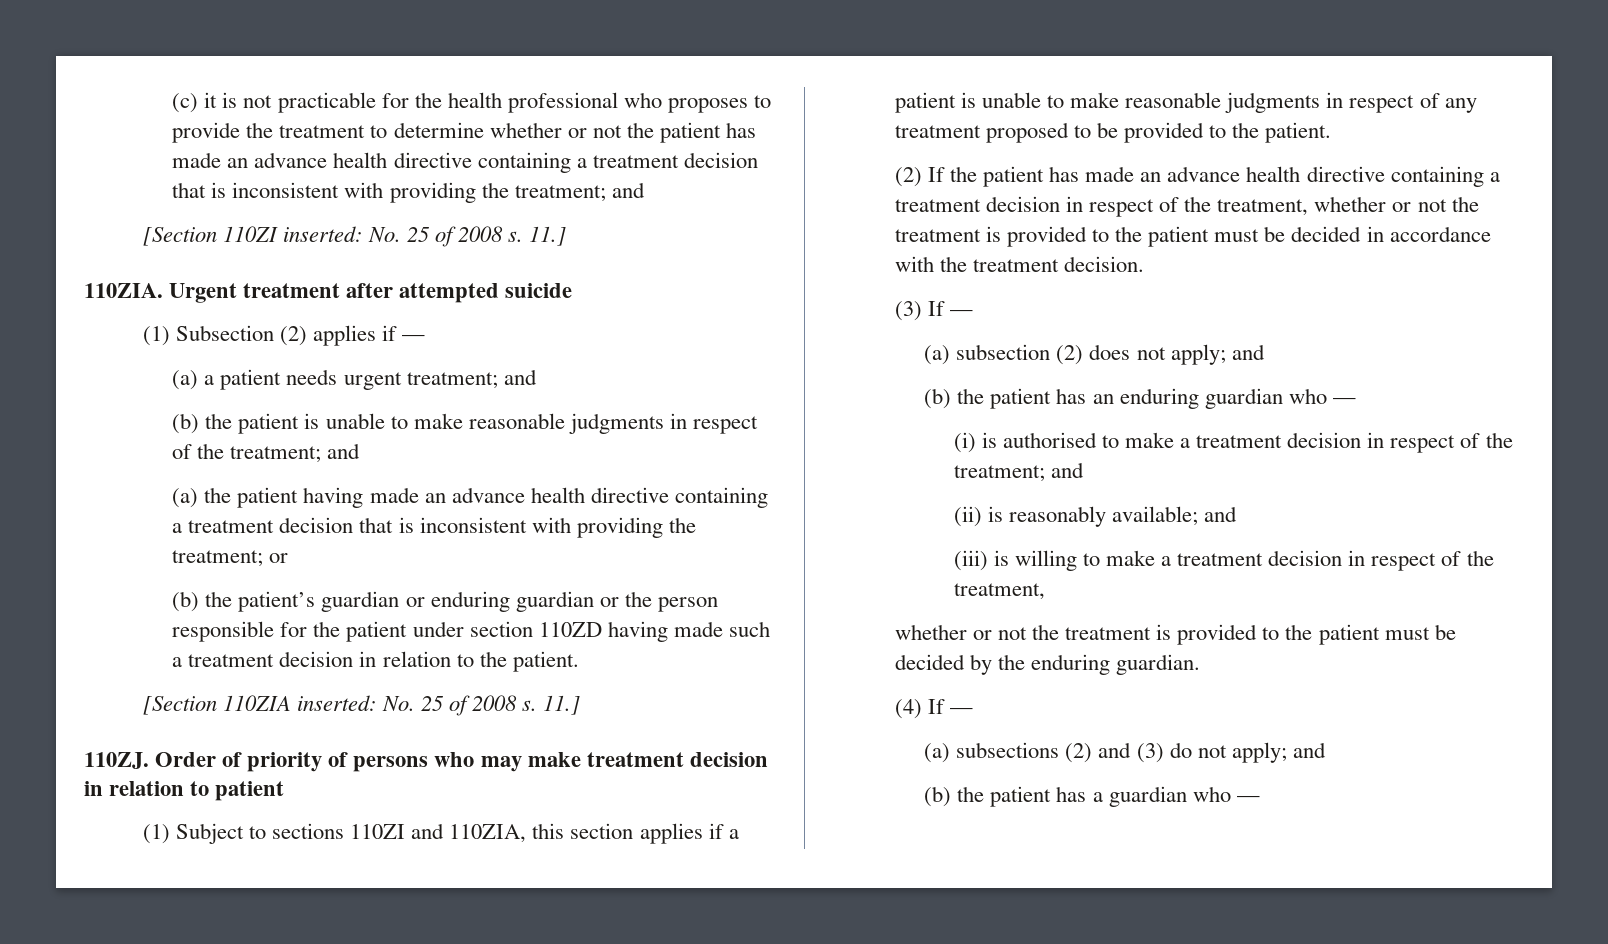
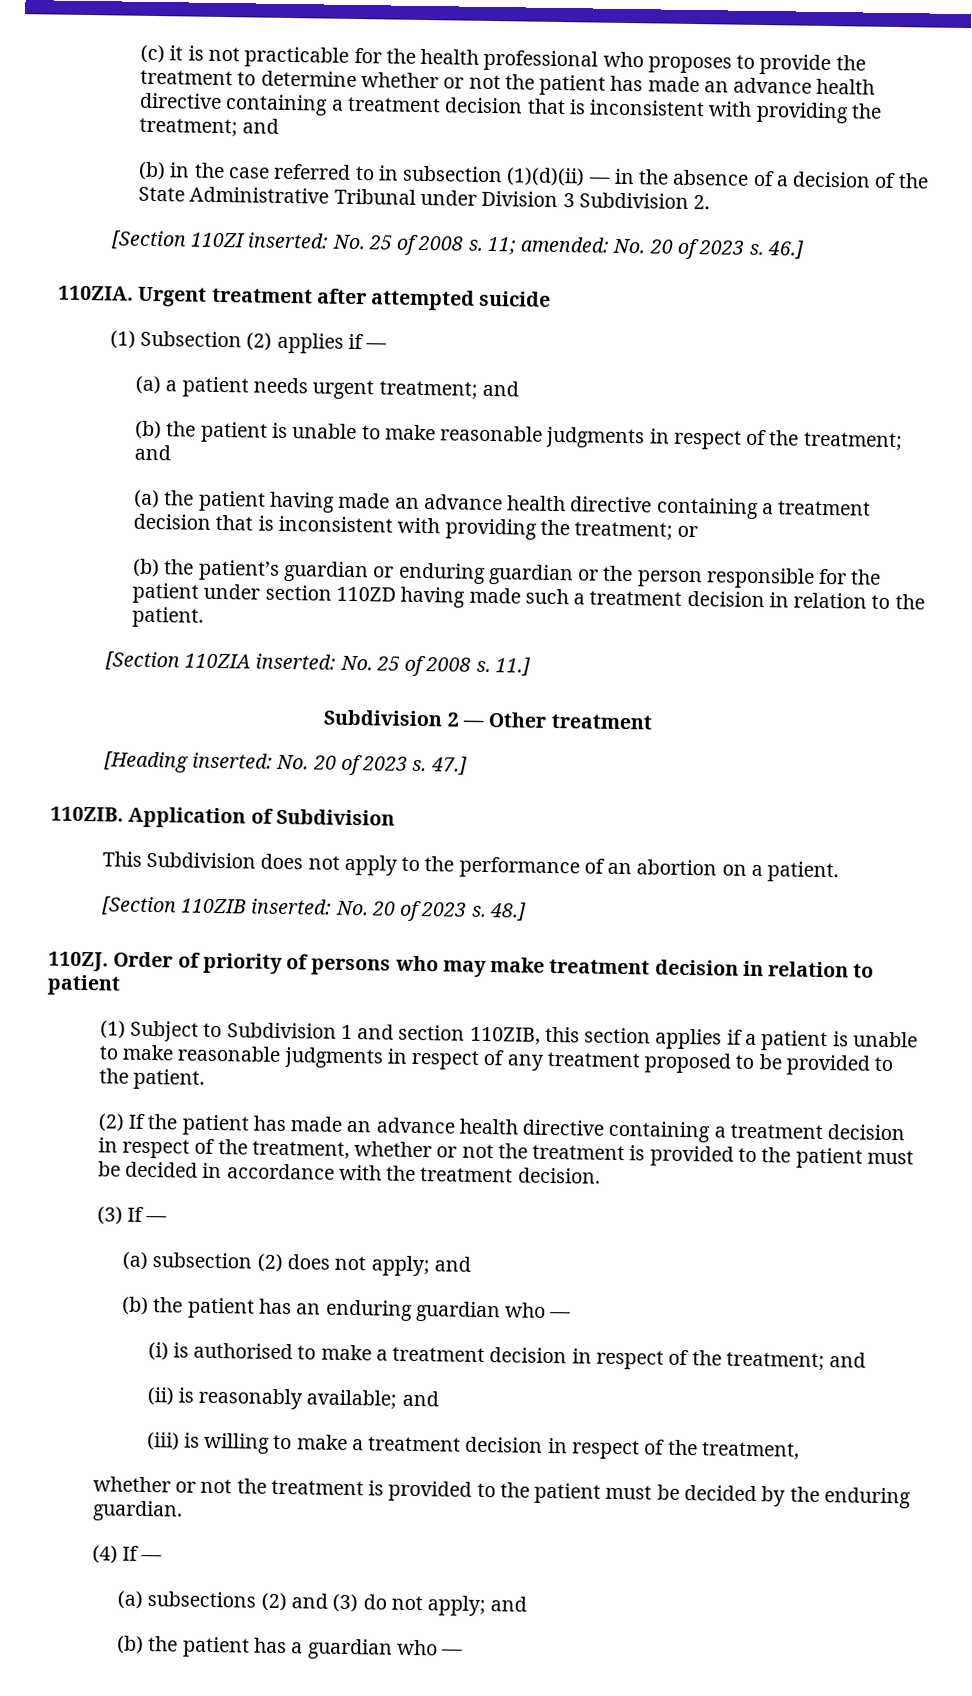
+ (b) in the case referred to in subsection (1)(d)(ii) — in the absence of a decision of the State Administrative Tribunal under Division 3 Subdivision 2.
- [Section 110ZI inserted: No. 25 of 2008 s. 11.]
+ [Section 110ZI inserted: No. 25 of 2008 s. 11; amended: No. 20 of 2023 s. 46.]
+ Subdivision 2 — Other treatment
+ [Heading inserted: No. 20 of 2023 s. 47.]
+ 110ZIB. Application of Subdivision
+ This Subdivision does not apply to the performance of an abortion on a patient.
+ [Section 110ZIB inserted: No. 20 of 2023 s. 48.]
- (1) Subject to sections 110ZI and 110ZIA, this section applies if a patient is unable to make reasonable judgments in respect of any treatment proposed to be provided to the patient.
+ (1) Subject to Subdivision 1 and section 110ZIB, this section applies if a patient is unable to make reasonable judgments in respect of any treatment proposed to be provided to the patient.

